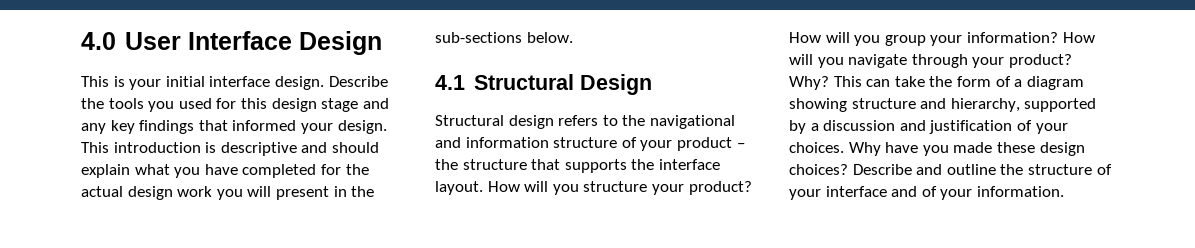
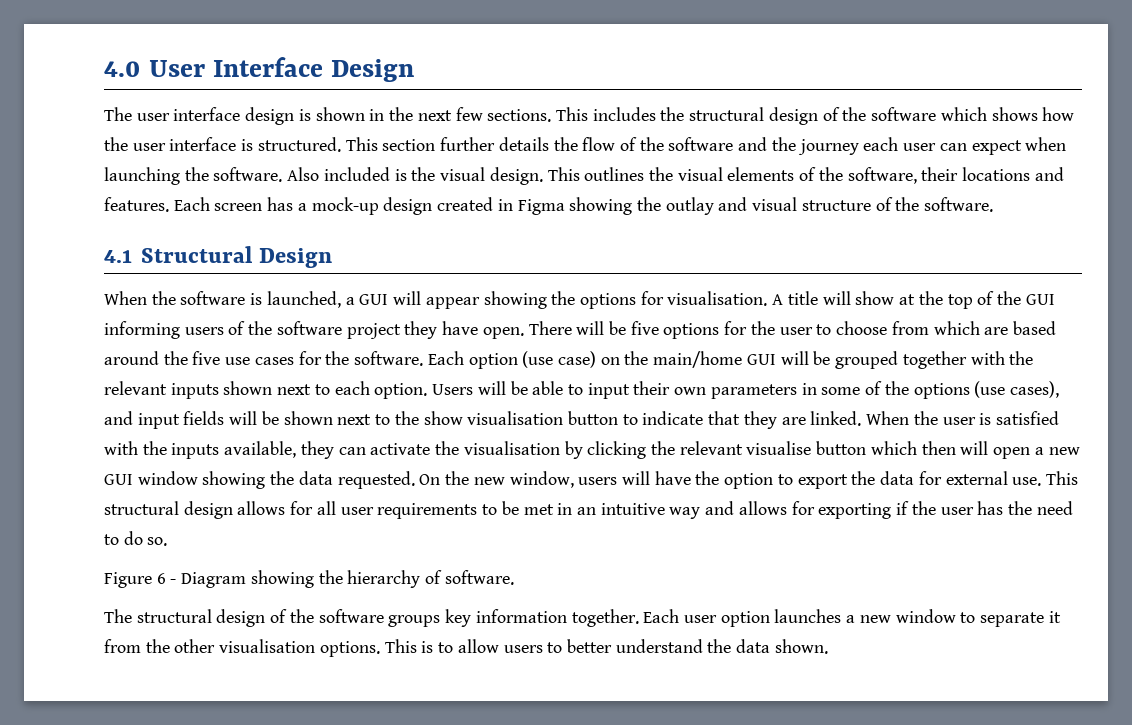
- This is your initial interface design. Describe the tools you used for this design stage and any key findings that informed your design. This introduction is descriptive and should explain what you have completed for the actual design work you will present in the sub-sections below.
+ The user interface design is shown in the next few sections. This includes the structural design of the software which shows how the user interface is structured. This section further details the flow of the software and the journey each user can expect when launching the software. Also included is the visual design. This outlines the visual elements of the software, their locations and features. Each screen has a mock-up design created in Figma showing the outlay and visual structure of the software.
  4.1 Structural Design
- Structural design refers to the navigational and information structure of your product – the structure that supports the interface layout. How will you structure your product? How will you group your information? How will you navigate through your product? Why? This can take the form of a diagram showing structure and hierarchy, supported by a discussion and justification of your choices. Why have you made these design choices? Describe and outline the structure of your interface and of your information.
+ When the software is launched, a GUI will appear showing the options for visualisation. A title will show at the top of the GUI informing users of the software project they have open. There will be five options for the user to choose from which are based around the five use cases for the software. Each option (use case) on the main/home GUI will be grouped together with the relevant inputs shown next to each option. Users will be able to input their own parameters in some of the options (use cases), and input fields will be shown next to the show visualisation button to indicate that they are linked. When the user is satisfied with the inputs available, they can activate the visualisation by clicking the relevant visualise button which then will open a new GUI window showing the data requested. On the new window, users will have the option to export the data for external use. This structural design allows for all user requirements to be met in an intuitive way and allows for exporting if the user has the need to do so.
+ Figure 6 - Diagram showing the hierarchy of software.
+ The structural design of the software groups key information together. Each user option launches a new window to separate it from the other visualisation options. This is to allow users to better understand the data shown.

